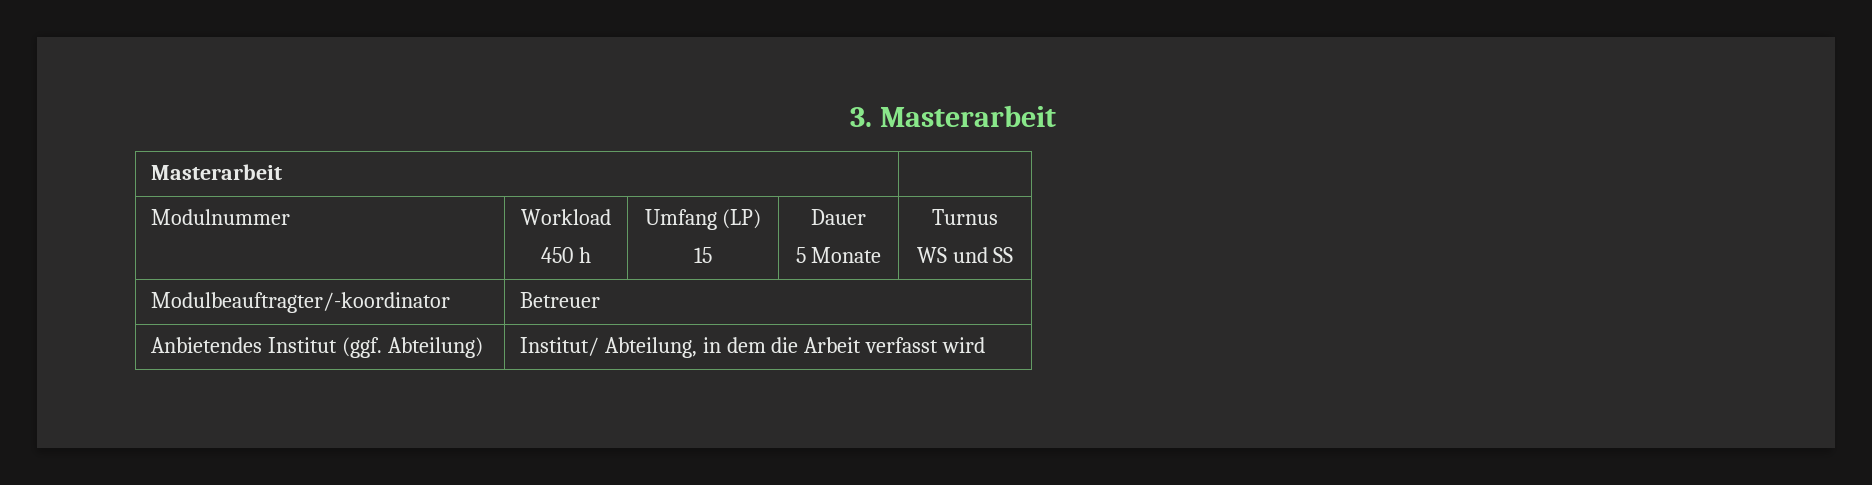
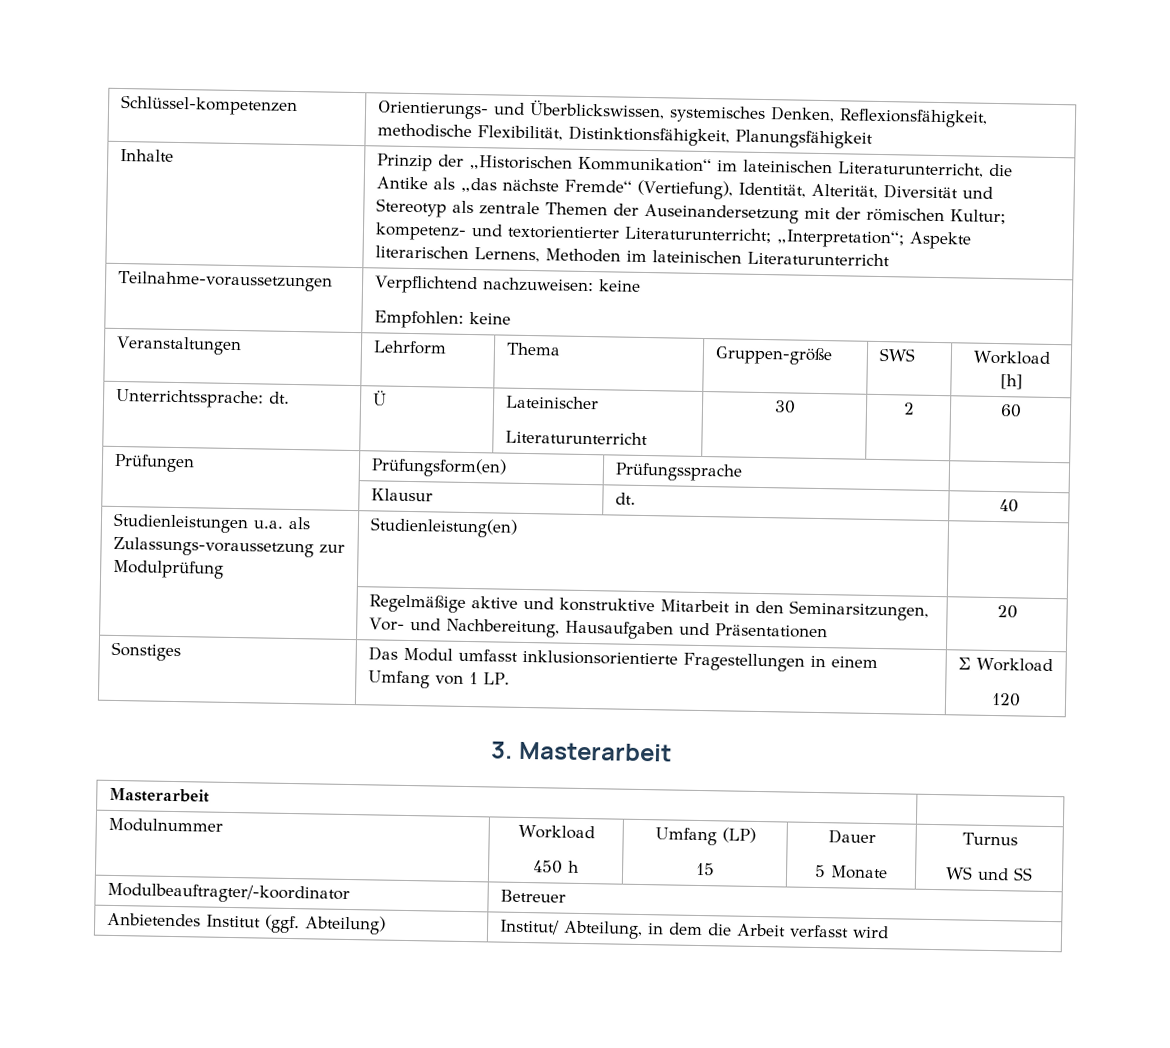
+ Schlüssel-kompetenzen | Orientierungs- und Überblickswissen, systemisches Denken, Reflexionsfähigkeit, methodische Flexibilität, Distinktionsfähigkeit, Planungsfähigkeit
+ Inhalte | Prinzip der „Historischen Kommunikation“ im lateinischen Literaturunterricht, die Antike als „das nächste Fremde“ (Vertiefung), Identität, Alterität, Diversität und Stereotyp als zentrale Themen der Auseinandersetzung mit der römischen Kultur; kompetenz- und textorientierter Literaturunterricht; „Interpretation“; Aspekte literarischen Lernens, Methoden im lateinischen Literaturunterricht
+ Teilnahme-voraussetzungen | Verpflichtend nachzuweisen: keine
+ Empfohlen: keine
+ Veranstaltungen | Lehrform | Thema | Gruppen-größe | SWS | Workload [h]
+ Unterrichtssprache: dt. | Ü | Lateinischer
+ Literaturunterricht | 30 | 2 | 60
+ Prüfungen | Prüfungsform(en) | Prüfungssprache |
+ | Klausur | dt. | 40
+ Studienleistungen u.a. als Zulassungs-voraussetzung zur Modulprüfung | Studienleistung(en) |
+ | Regelmäßige aktive und konstruktive Mitarbeit in den Seminarsitzungen, Vor- und Nachbereitung, Hausaufgaben und Präsentationen | 20
+ Sonstiges | Das Modul umfasst inklusionsorientierte Fragestellungen in einem Umfang von 1 LP. | ∑ Workload
+ 120

